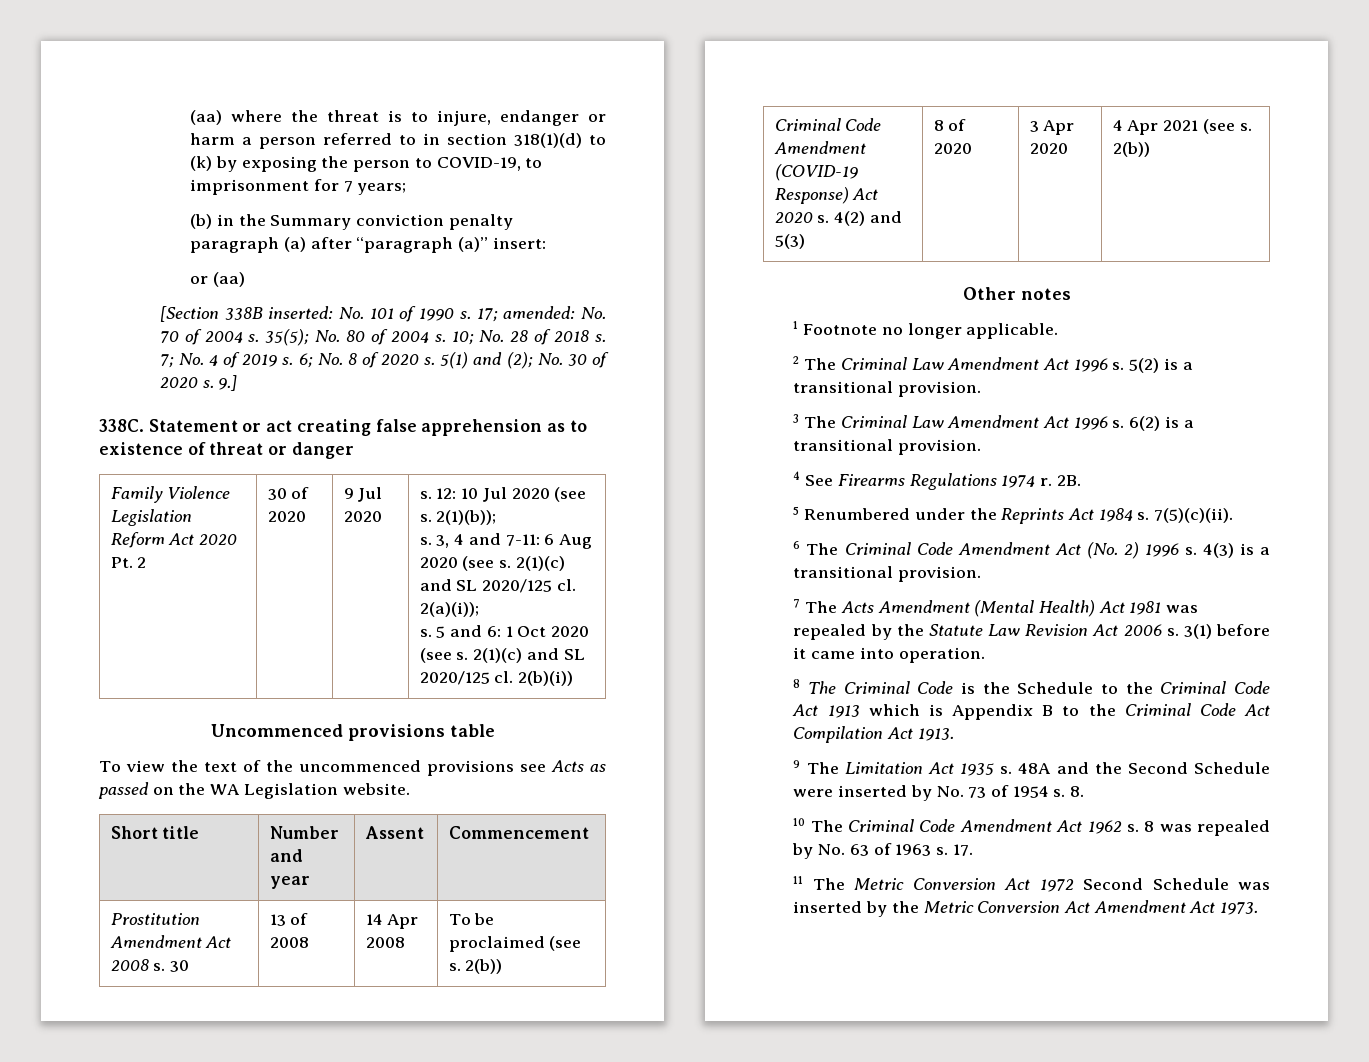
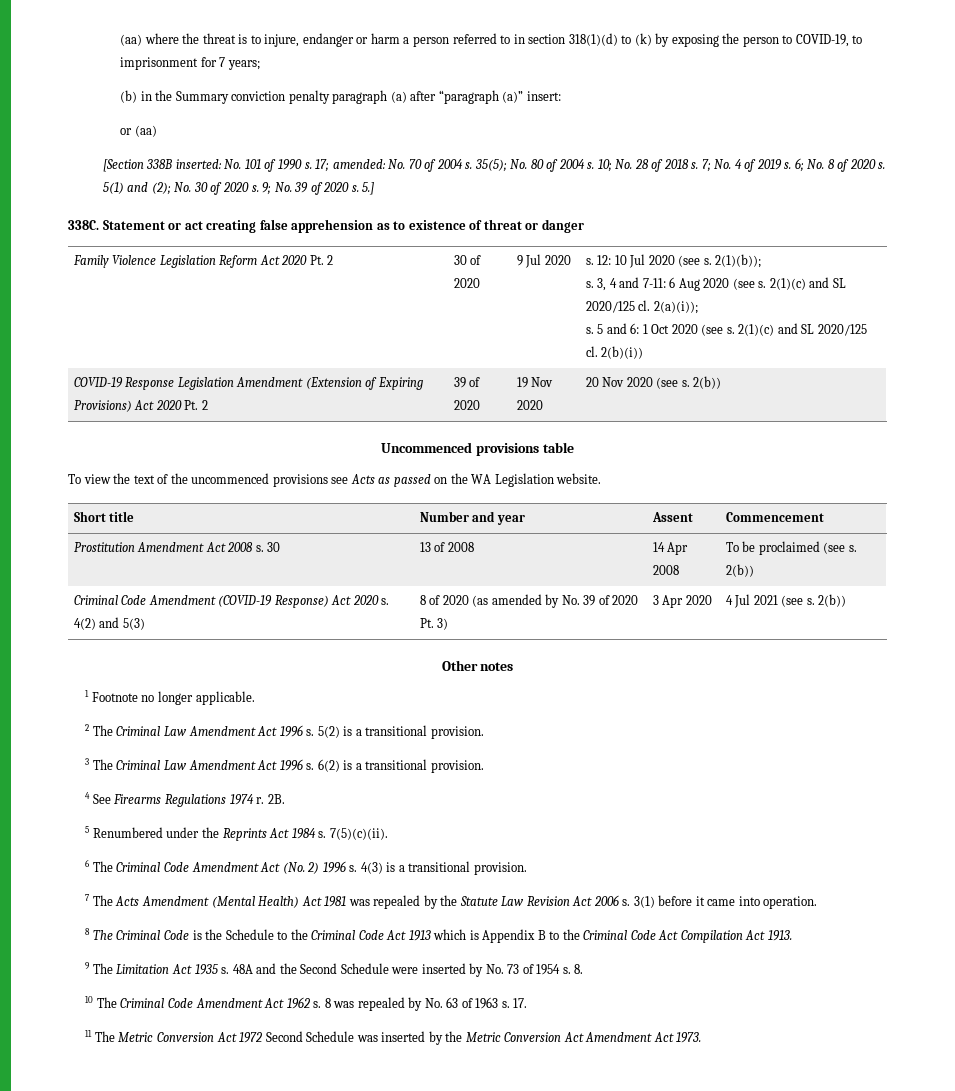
- 9.]
+ 9; No. 39 of 2020 s. 5.]
+ COVID-19 Response Legislation Amendment (Extension of Expiring Provisions) Act 2020 Pt. 2 | 39 of 2020 | 19 Nov 2020 | 20 Nov 2020 (see s. 2(b))
- Criminal Code Amendment (COVID-19 Response) Act 2020 s. 4(2) and 5(3) | 8 of 2020 | 3 Apr 2020 | 4 Apr 2021 (see s. 2(b))
+ Criminal Code Amendment (COVID-19 Response) Act 2020 s. 4(2) and 5(3) | 8 of 2020 (as amended by No. 39 of 2020 Pt. 3) | 3 Apr 2020 | 4 Jul 2021 (see s. 2(b))

